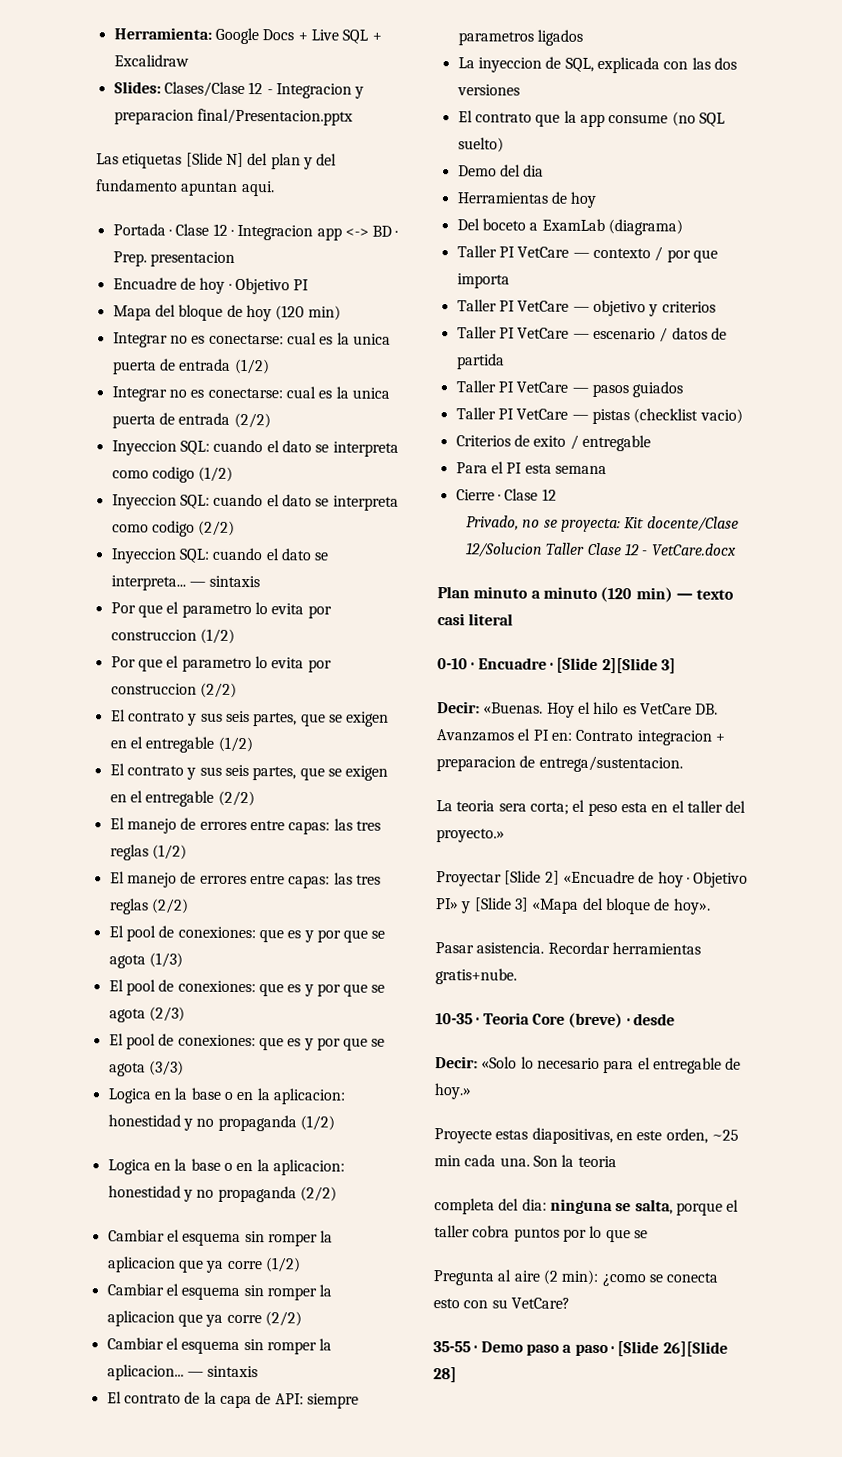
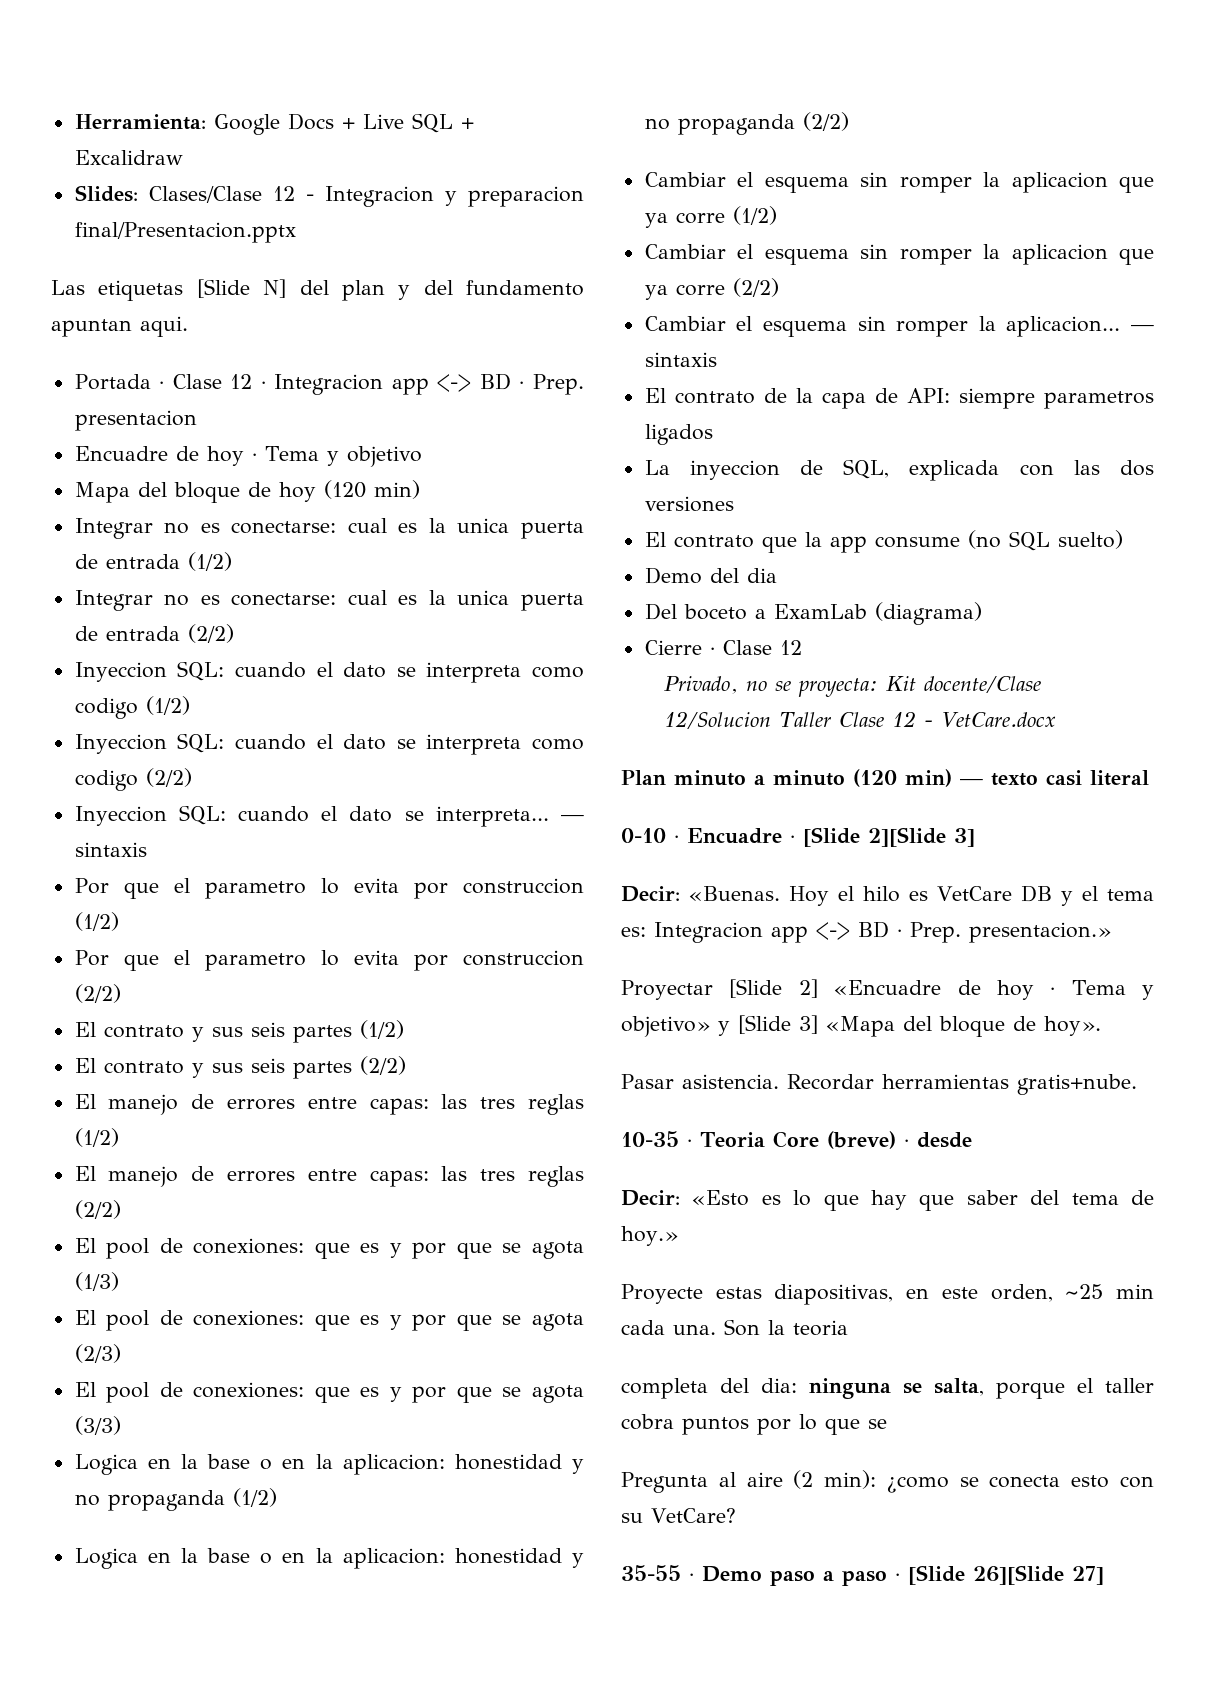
- Encuadre de hoy · Objetivo PI
+ Encuadre de hoy · Tema y objetivo
- El contrato y sus seis partes, que se exigen en el entregable (1/2)
+ El contrato y sus seis partes (1/2)
- El contrato y sus seis partes, que se exigen en el entregable (2/2)
+ El contrato y sus seis partes (2/2)
- Herramientas de hoy
- Taller PI VetCare — contexto / por que importa
- Taller PI VetCare — objetivo y criterios
- Taller PI VetCare — escenario / datos de partida
- Taller PI VetCare — pasos guiados
- Taller PI VetCare — pistas (checklist vacio)
- Criterios de exito / entregable
- Para el PI esta semana
- Hoy el hilo es VetCare DB. Avanzamos el PI en: Contrato integracion + preparacion de entrega/sustentacion.
- La teoria sera corta; el peso esta en el taller del proyecto.»
+ Hoy el hilo es VetCare DB y el tema es: Integracion app <-> BD · Prep. presentacion.»
- Proyectar [Slide 2] «Encuadre de hoy · Objetivo PI» y [Slide 3] «Mapa del bloque de hoy».
+ Proyectar [Slide 2] «Encuadre de hoy · Tema y objetivo» y [Slide 3] «Mapa del bloque de hoy».
- Decir: «Solo lo necesario para el entregable de hoy.»
+ Decir: «Esto es lo que hay que saber del tema de hoy.»
- 35-55 · Demo paso a paso · [Slide 26][Slide 28]
+ 35-55 · Demo paso a paso · [Slide 26][Slide 27]

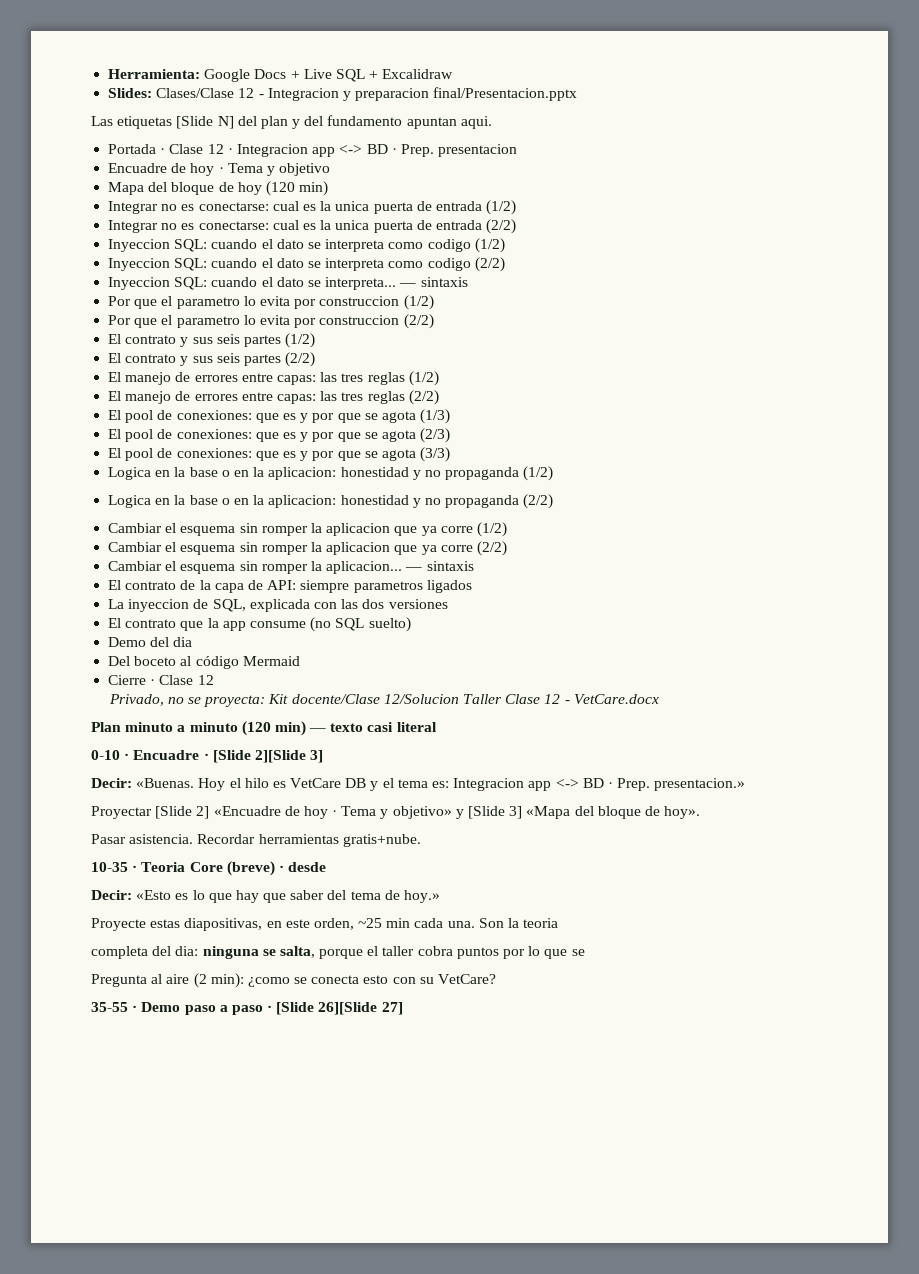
- Del boceto a ExamLab (diagrama)
+ Del boceto al código Mermaid

